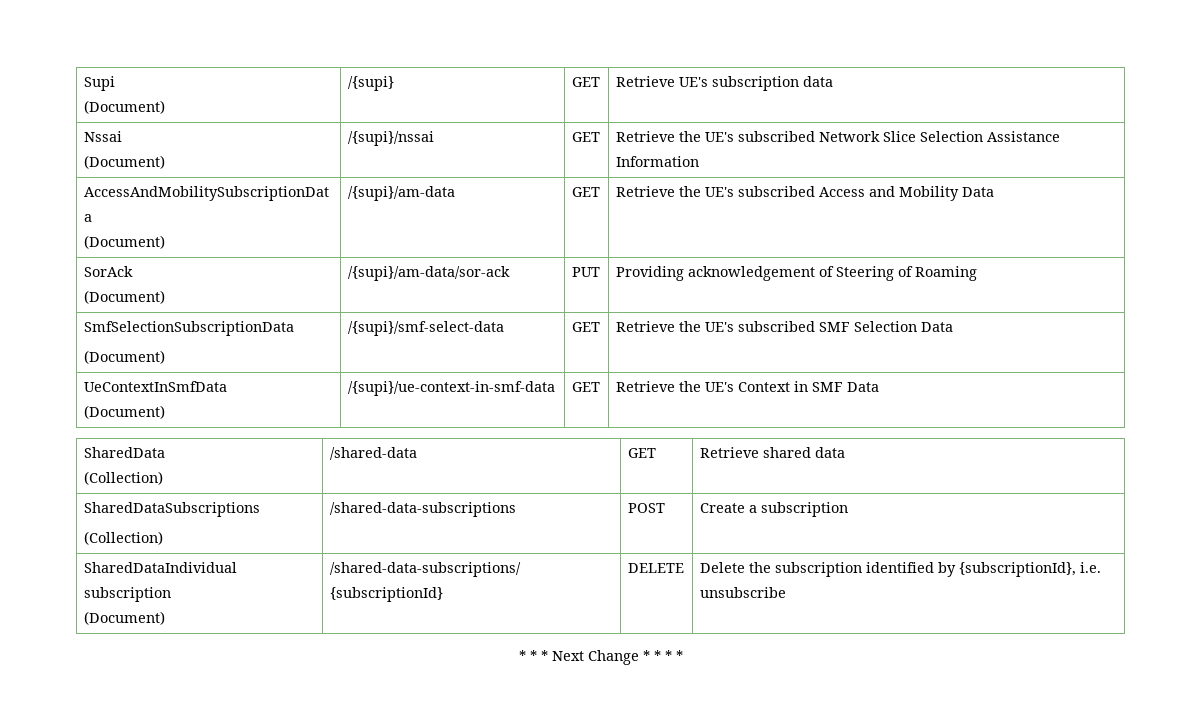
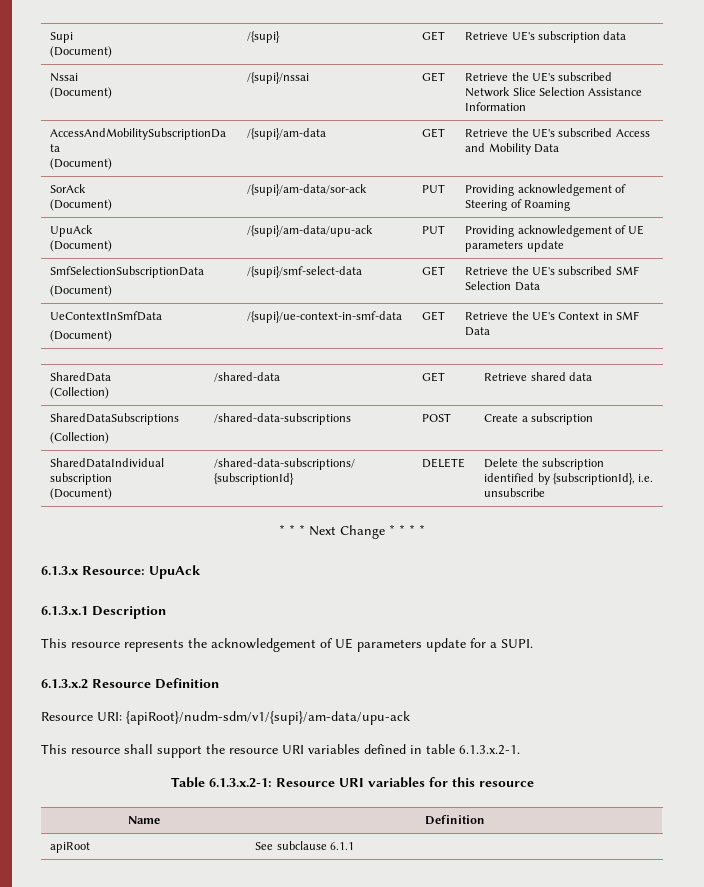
  SorAck
  (Document) | /{supi}/am-data/sor-ack | PUT | Providing acknowledgement of Steering of Roaming
+ UpuAck
+ (Document) | /{supi}/am-data/upu-ack | PUT | Providing acknowledgement of UE parameters update
+ 6.1.3.x Resource: UpuAck
+ 6.1.3.x.1 Description
+ This resource represents the acknowledgement of UE parameters update for a SUPI.
+ 6.1.3.x.2 Resource Definition
+ Resource URI: {apiRoot}/nudm-sdm/v1/{supi}/am-data/upu-ack
+ This resource shall support the resource URI variables defined in table 6.1.3.x.2-1.
+ Table 6.1.3.x.2-1: Resource URI variables for this resource
+ Name | Definition
+ apiRoot | See subclause 6.1.1

